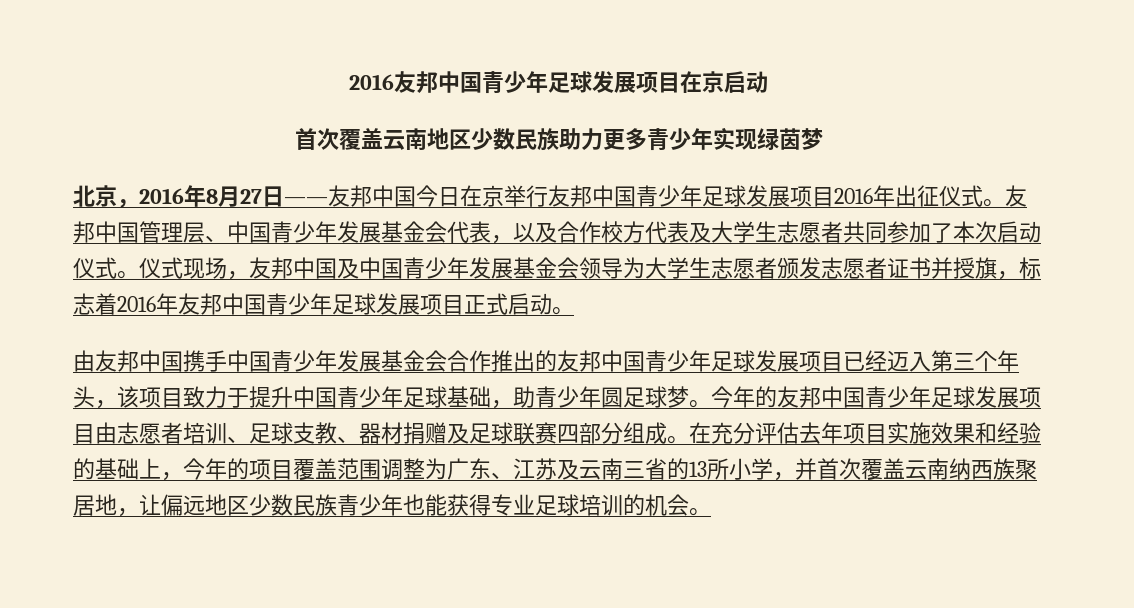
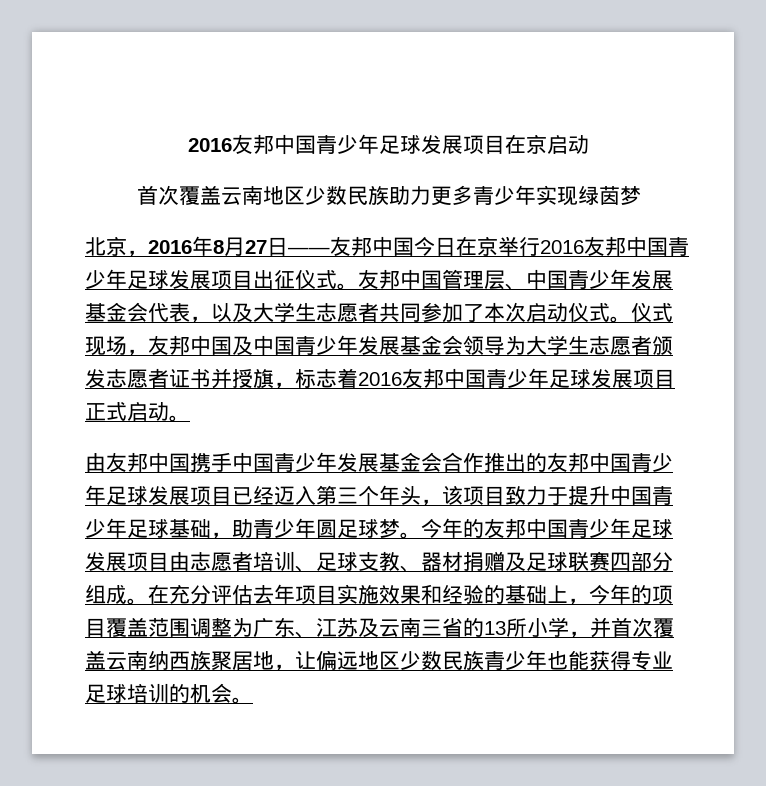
- 北京，2016年8月27日——友邦中国今日在京举行友邦中国青少年足球发展项目2016年出征仪式。
+ 北京，2016年8月27日——友邦中国今日在京举行2016友邦中国青少年足球发展项目出征仪式。
- 友邦中国管理层、中国青少年发展基金会代表，以及合作校方代表及大学生志愿者共同参加了本次启动仪式。
+ 友邦中国管理层、中国青少年发展基金会代表，以及大学生志愿者共同参加了本次启动仪式。
- 仪式现场，友邦中国及中国青少年发展基金会领导为大学生志愿者颁发志愿者证书并授旗，标志着2016年友邦中国青少年足球发展项目正式启动。
+ 仪式现场，友邦中国及中国青少年发展基金会领导为大学生志愿者颁发志愿者证书并授旗，标志着2016友邦中国青少年足球发展项目正式启动。

